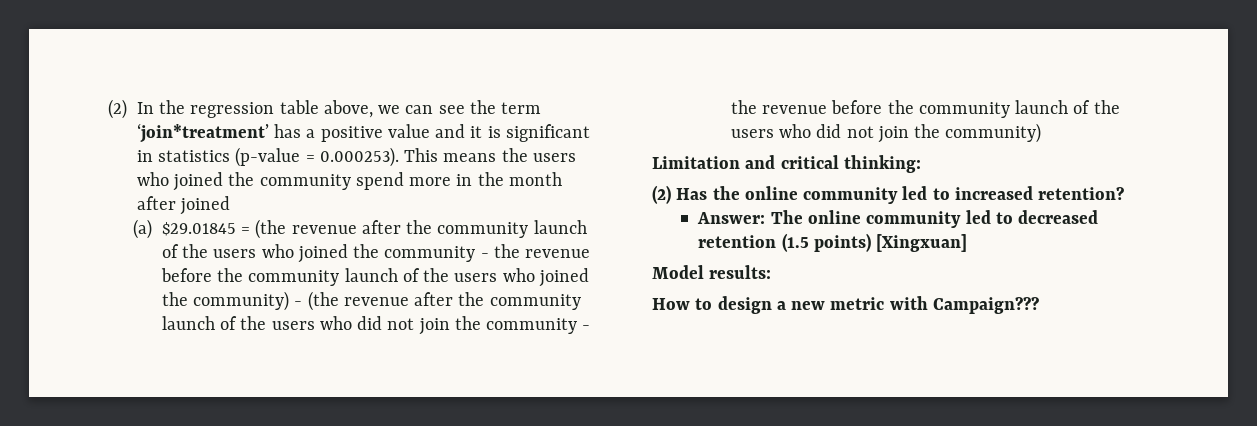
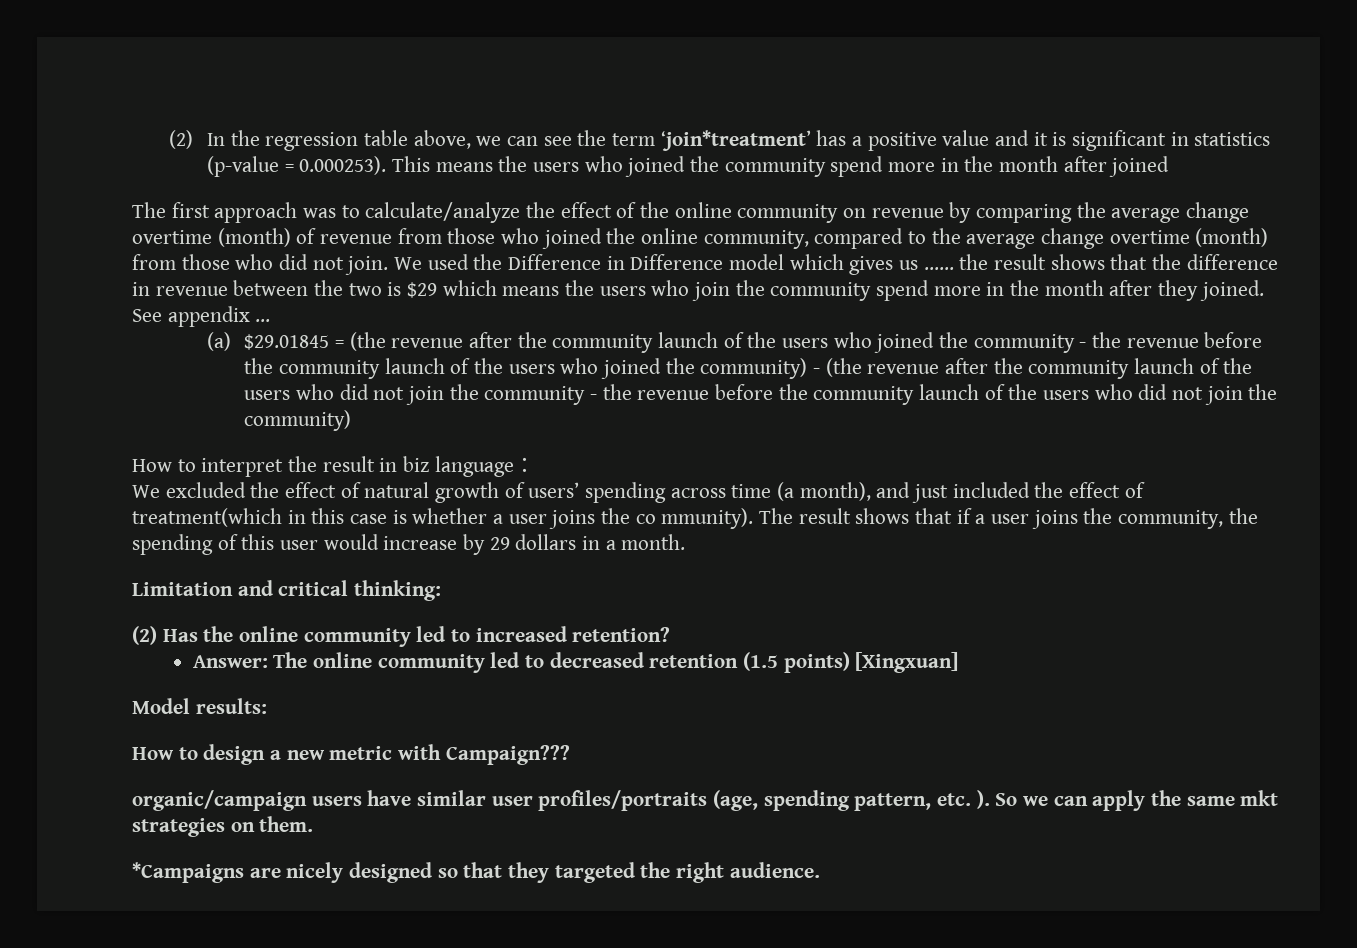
+ The first approach was to calculate/analyze the effect of the online community on revenue by comparing the average change overtime (month) of revenue from those who joined the online community, compared to the average change overtime (month) from those who did not join. We used the Difference in Difference model which gives us …… the result shows that the difference in revenue between the two is $29 which means the users who join the community spend more in the month after they joined. See appendix …
+ How to interpret the result in biz language：
+ We excluded the effect of natural growth of users’ spending across time (a month), and just included the effect of treatment(which in this case is whether a user joins the co mmunity). The result shows that if a user joins the community, the spending of this user would increase by 29 dollars in a month.
+ organic/campaign users have similar user profiles/portraits (age, spending pattern, etc. ). So we can apply the same mkt strategies on them.
+ *Campaigns are nicely designed so that they targeted the right audience.

